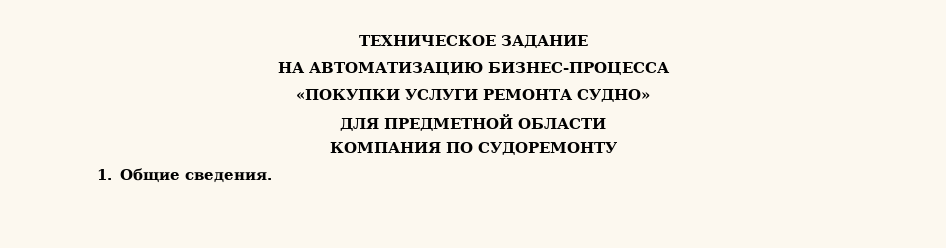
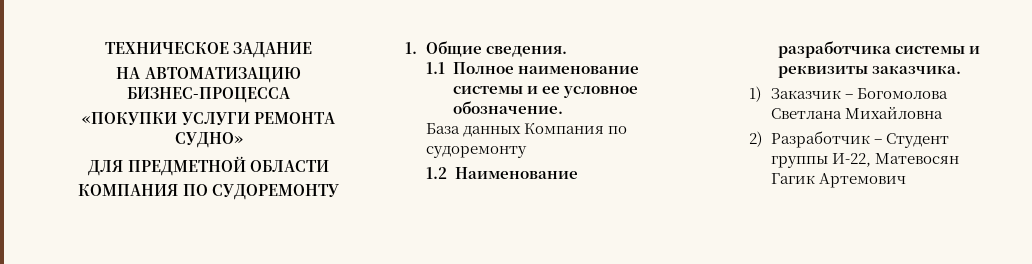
+ 1.1 Полное наименование системы и ее условное обозначение.
+ База данных Компания по судоремонту
+ 1.2 Наименование разработчика системы и реквизиты заказчика.
+ 1) Заказчик – Богомолова Светлана Михайловна
+ 2) Разработчик – Студент группы И-22, Матевосян Гагик Артемович

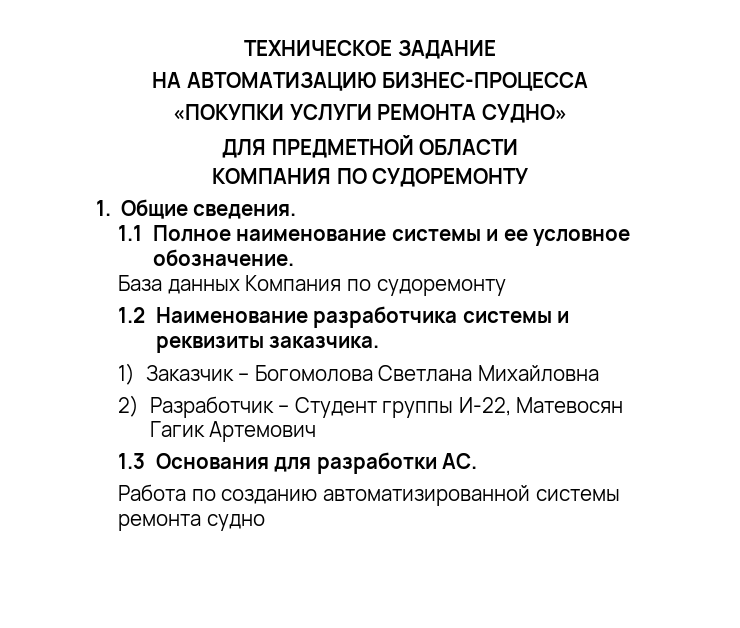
+ 1.3 Основания для разработки АС.
+ Работа по созданию автоматизированной системы ремонта судно

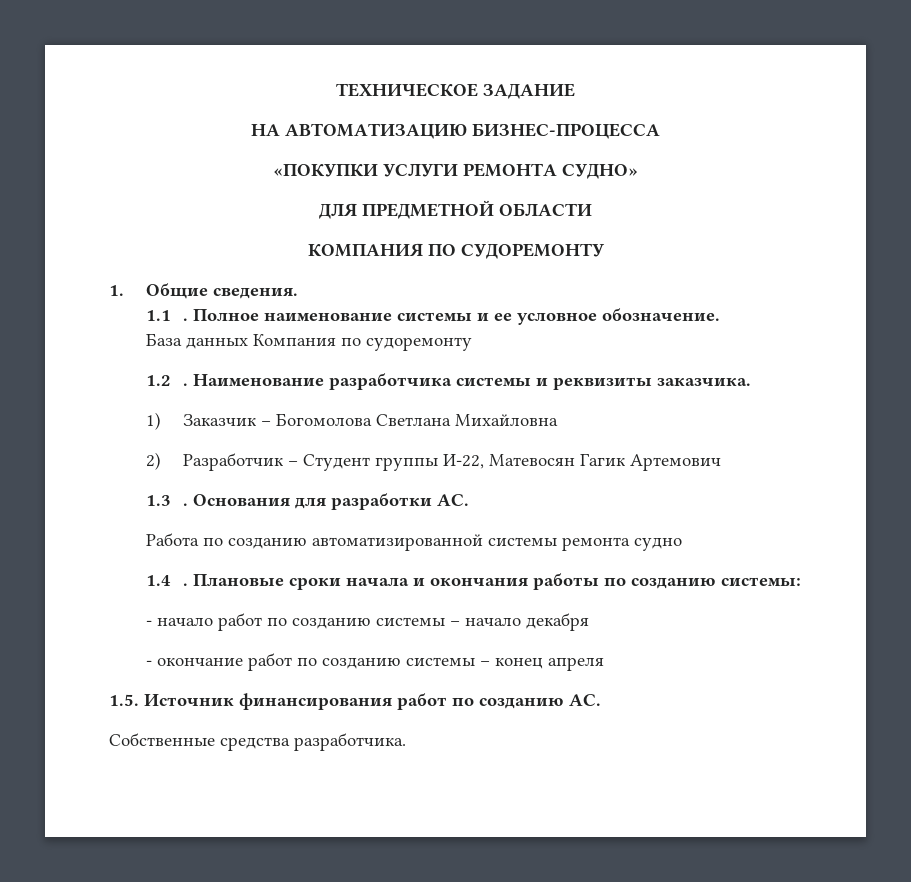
- 1.1 Полное наименование системы и ее условное обозначение.
+ 1.1 . Полное наименование системы и ее условное обозначение.
- 1.2 Наименование разработчика системы и реквизиты заказчика.
+ 1.2 . Наименование разработчика системы и реквизиты заказчика.
- 1.3 Основания для разработки АС.
+ 1.3 . Основания для разработки АС.
+ 1.4 . Плановые сроки начала и окончания работы по созданию системы:
+ - начало работ по созданию системы – начало декабря
+ - окончание работ по созданию системы – конец апреля
+ 1.5. Источник финансирования работ по созданию АС.
+ Собственные средства разработчика.

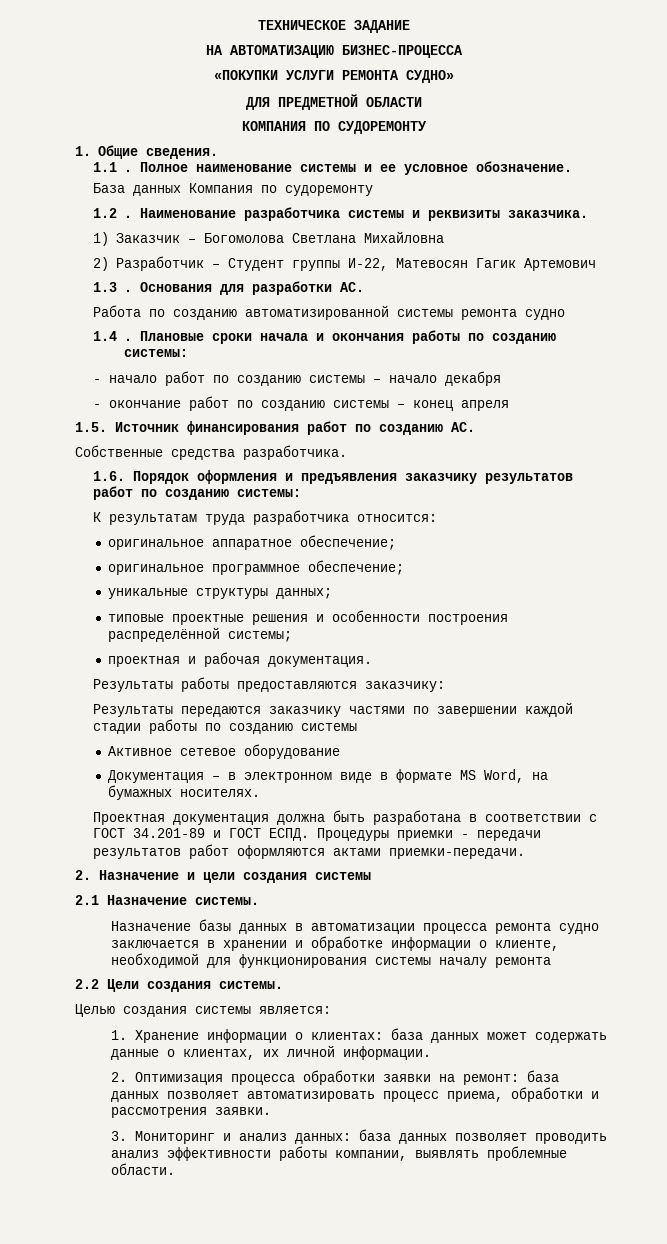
+ 1.6. Порядок оформления и предъявления заказчику результатов работ по созданию системы:
+ К результатам труда разработчика относится:
+ оригинальное аппаратное обеспечение;
+ оригинальное программное обеспечение;
+ уникальные структуры данных;
+ типовые проектные решения и особенности построения распределённой системы;
+ проектная и рабочая документация.
+ Результаты работы предоставляются заказчику:
+ Результаты передаются заказчику частями по завершении каждой стадии работы по созданию системы
+ Активное сетевое оборудование
+ Документация – в электронном виде в формате MS Word, на бумажных носителях.
+ Проектная документация должна быть разработана в соответствии с ГОСТ 34.201-89 и ГОСТ ЕСПД. Процедуры приемки - передачи результатов работ оформляются актами приемки-передачи.
+ 2. Назначение и цели создания системы
+ 2.1 Назначение системы.
+ Назначение базы данных в автоматизации процесса ремонта судно заключается в хранении и обработке информации о клиенте, необходимой для функционирования системы началу ремонта
+ 2.2 Цели создания системы.
+ Целью создания системы является:
+ 1. Хранение информации о клиентах: база данных может содержать данные о клиентах, их личной информации.
+ 2. Оптимизация процесса обработки заявки на ремонт: база данных позволяет автоматизировать процесс приема, обработки и рассмотрения заявки.
+ 3. Мониторинг и анализ данных: база данных позволяет проводить анализ эффективности работы компании, выявлять проблемные области.

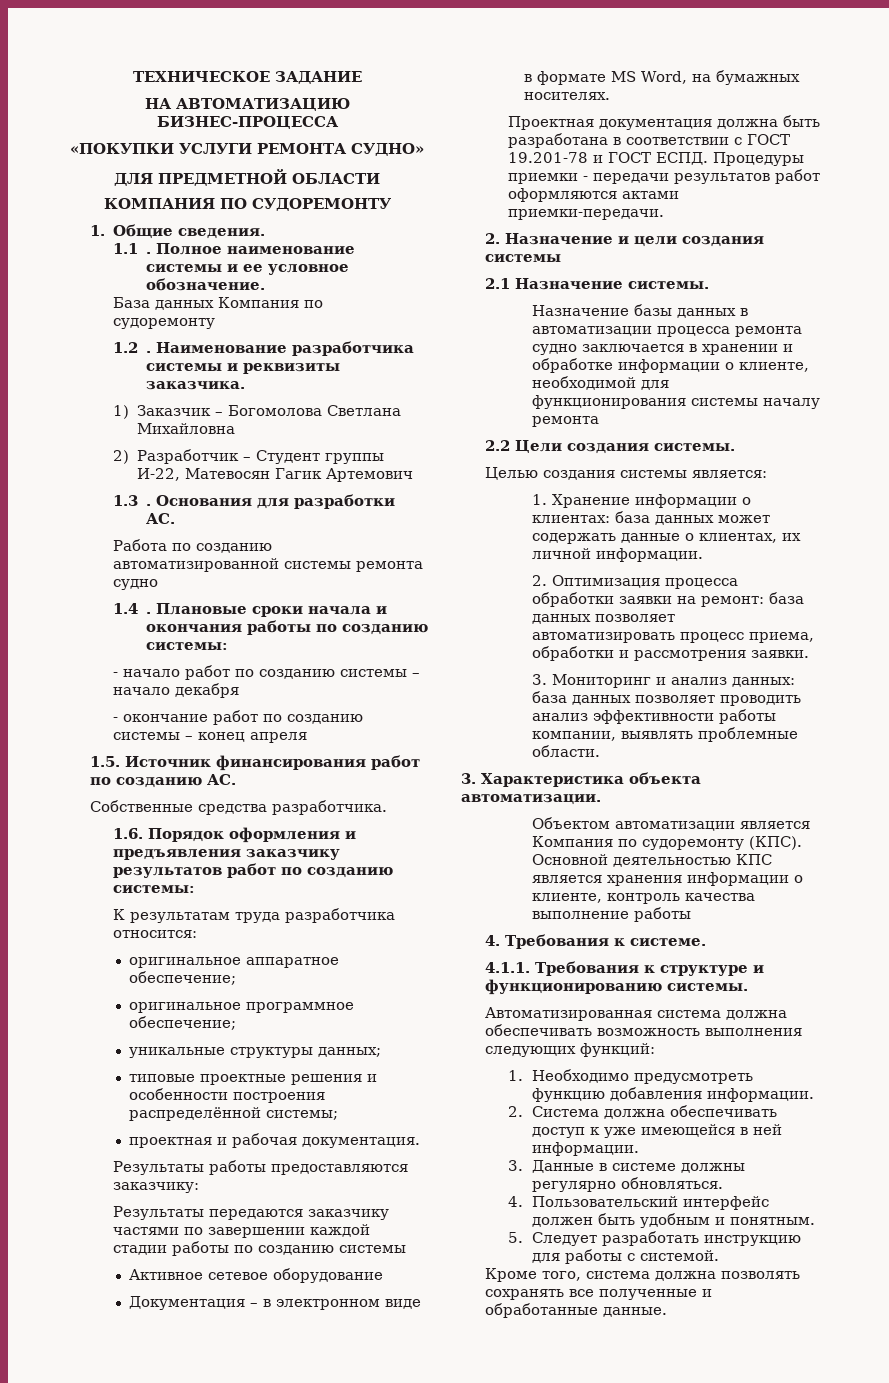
- Проектная документация должна быть разработана в соответствии с ГОСТ 34.201-89 и ГОСТ ЕСПД.
+ Проектная документация должна быть разработана в соответствии с ГОСТ 19.201-78 и ГОСТ ЕСПД.
+ 3. Характеристика объекта автоматизации.
+ Объектом автоматизации является Компания по судоремонту (КПС). Основной деятельностью КПС является хранения информации о клиенте, контроль качества выполнение работы
+ 4. Требования к системе.
+ 4.1.1. Требования к структуре и функционированию системы.
+ Автоматизированная система должна обеспечивать возможность выполнения следующих функций:
+ 1. Необходимо предусмотреть функцию добавления информации.
+ 2. Система должна обеспечивать доступ к уже имеющейся в ней информации.
+ 3. Данные в системе должны регулярно обновляться.
+ 4. Пользовательский интерфейс должен быть удобным и понятным.
+ 5. Следует разработать инструкцию для работы с системой.
+ Кроме того, система должна позволять сохранять все полученные и обработанные данные.

